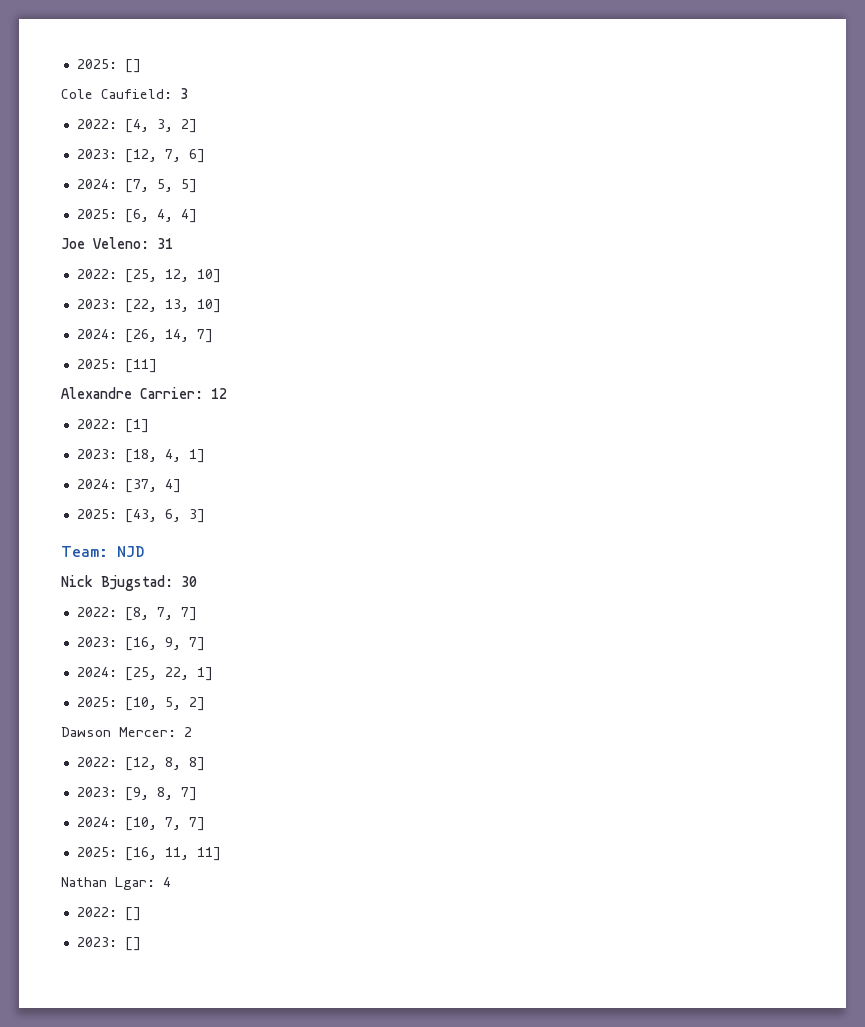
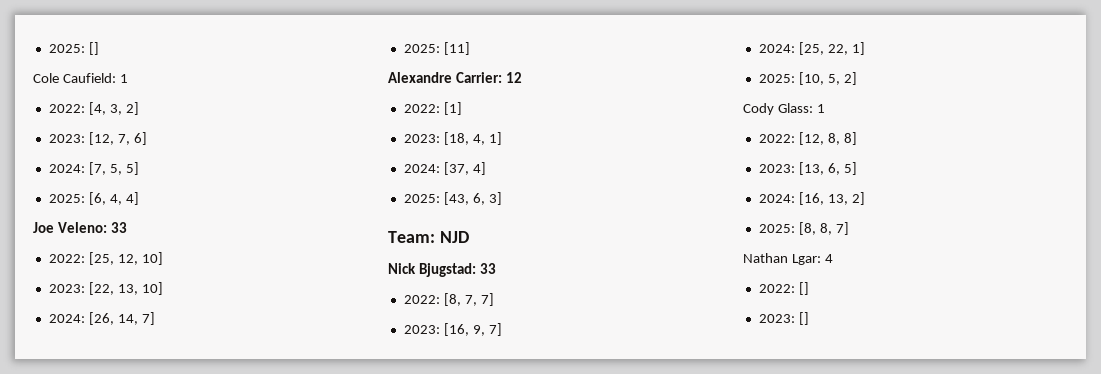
- Cole Caufield: 3
+ Cole Caufield: 1
- Joe Veleno: 31
+ Joe Veleno: 33
- Nick Bjugstad: 30
+ Nick Bjugstad: 33
- Dawson Mercer: 2
+ Cody Glass: 1
- 2023: [9, 8, 7]
- 2024: [10, 7, 7]
- 2025: [16, 11, 11]
+ 2023: [13, 6, 5]
+ 2024: [16, 13, 2]
+ 2025: [8, 8, 7]

